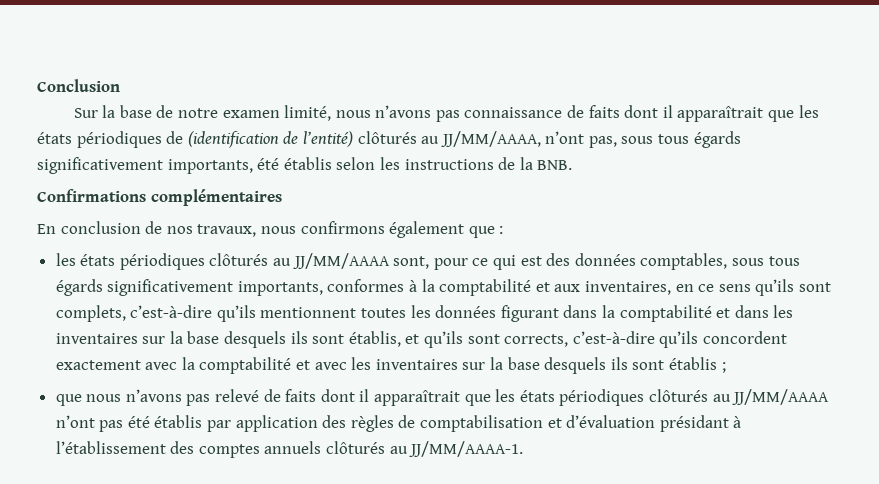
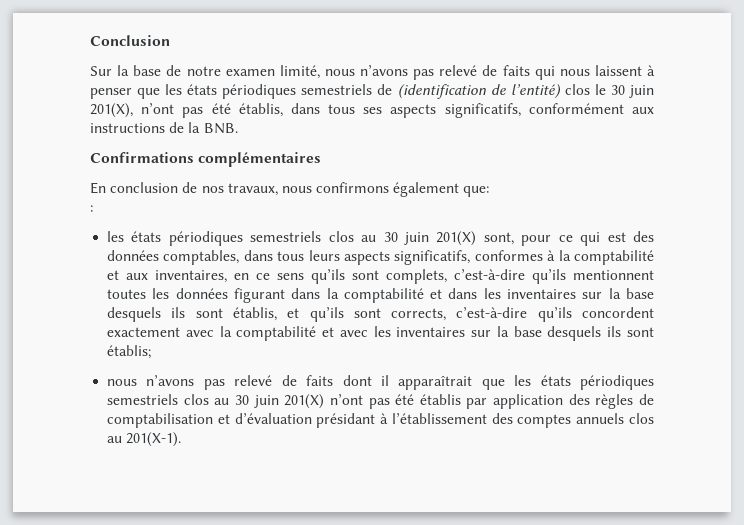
- Sur la base de notre examen limité, nous n’avons pas connaissance de faits dont il apparaîtrait que les états périodiques de (identification de l’entité) clôturés au JJ/MM/AAAA, n’ont pas, sous tous égards significativement importants, été établis selon les instructions de la BNB.
+ Sur la base de notre examen limité, nous n’avons pas relevé de faits qui nous laissent à penser que les états périodiques semestriels de (identification de l’entité) clos le 30 juin 201(X), n’ont pas été établis, dans tous ses aspects significatifs, conformément aux instructions de la BNB.
- En conclusion de nos travaux, nous confirmons également que :
+ En conclusion de nos travaux, nous confirmons également que:
+ :
- les états périodiques clôturés au JJ/MM/AAAA sont, pour ce qui est des données comptables, sous tous égards significativement importants, conformes à la comptabilité et aux inventaires, en ce sens qu’ils sont complets, c’est-à-dire qu’ils mentionnent toutes les données figurant dans la comptabilité et dans les inventaires sur la base desquels ils sont établis, et qu’ils sont corrects, c’est-à-dire qu’ils concordent exactement avec la comptabilité et avec les inventaires sur la base desquels ils sont établis ;
- que nous n’avons pas relevé de faits dont il apparaîtrait que les états périodiques clôturés au JJ/MM/AAAA n’ont pas été établis par application des règles de comptabilisation et d’évaluation présidant à l’établissement des comptes annuels clôturés au JJ/MM/AAAA-1.
+ les états périodiques semestriels clos au 30 juin 201(X) sont, pour ce qui est des données comptables, dans tous leurs aspects significatifs, conformes à la comptabilité et aux inventaires, en ce sens qu’ils sont complets, c’est-à-dire qu’ils mentionnent toutes les données figurant dans la comptabilité et dans les inventaires sur la base desquels ils sont établis, et qu’ils sont corrects, c’est-à-dire qu’ils concordent exactement avec la comptabilité et avec les inventaires sur la base desquels ils sont établis;
+ nous n’avons pas relevé de faits dont il apparaîtrait que les états périodiques semestriels clos au 30 juin 201(X) n’ont pas été établis par application des règles de comptabilisation et d’évaluation présidant à l’établissement des comptes annuels clos au 201(X-1).

